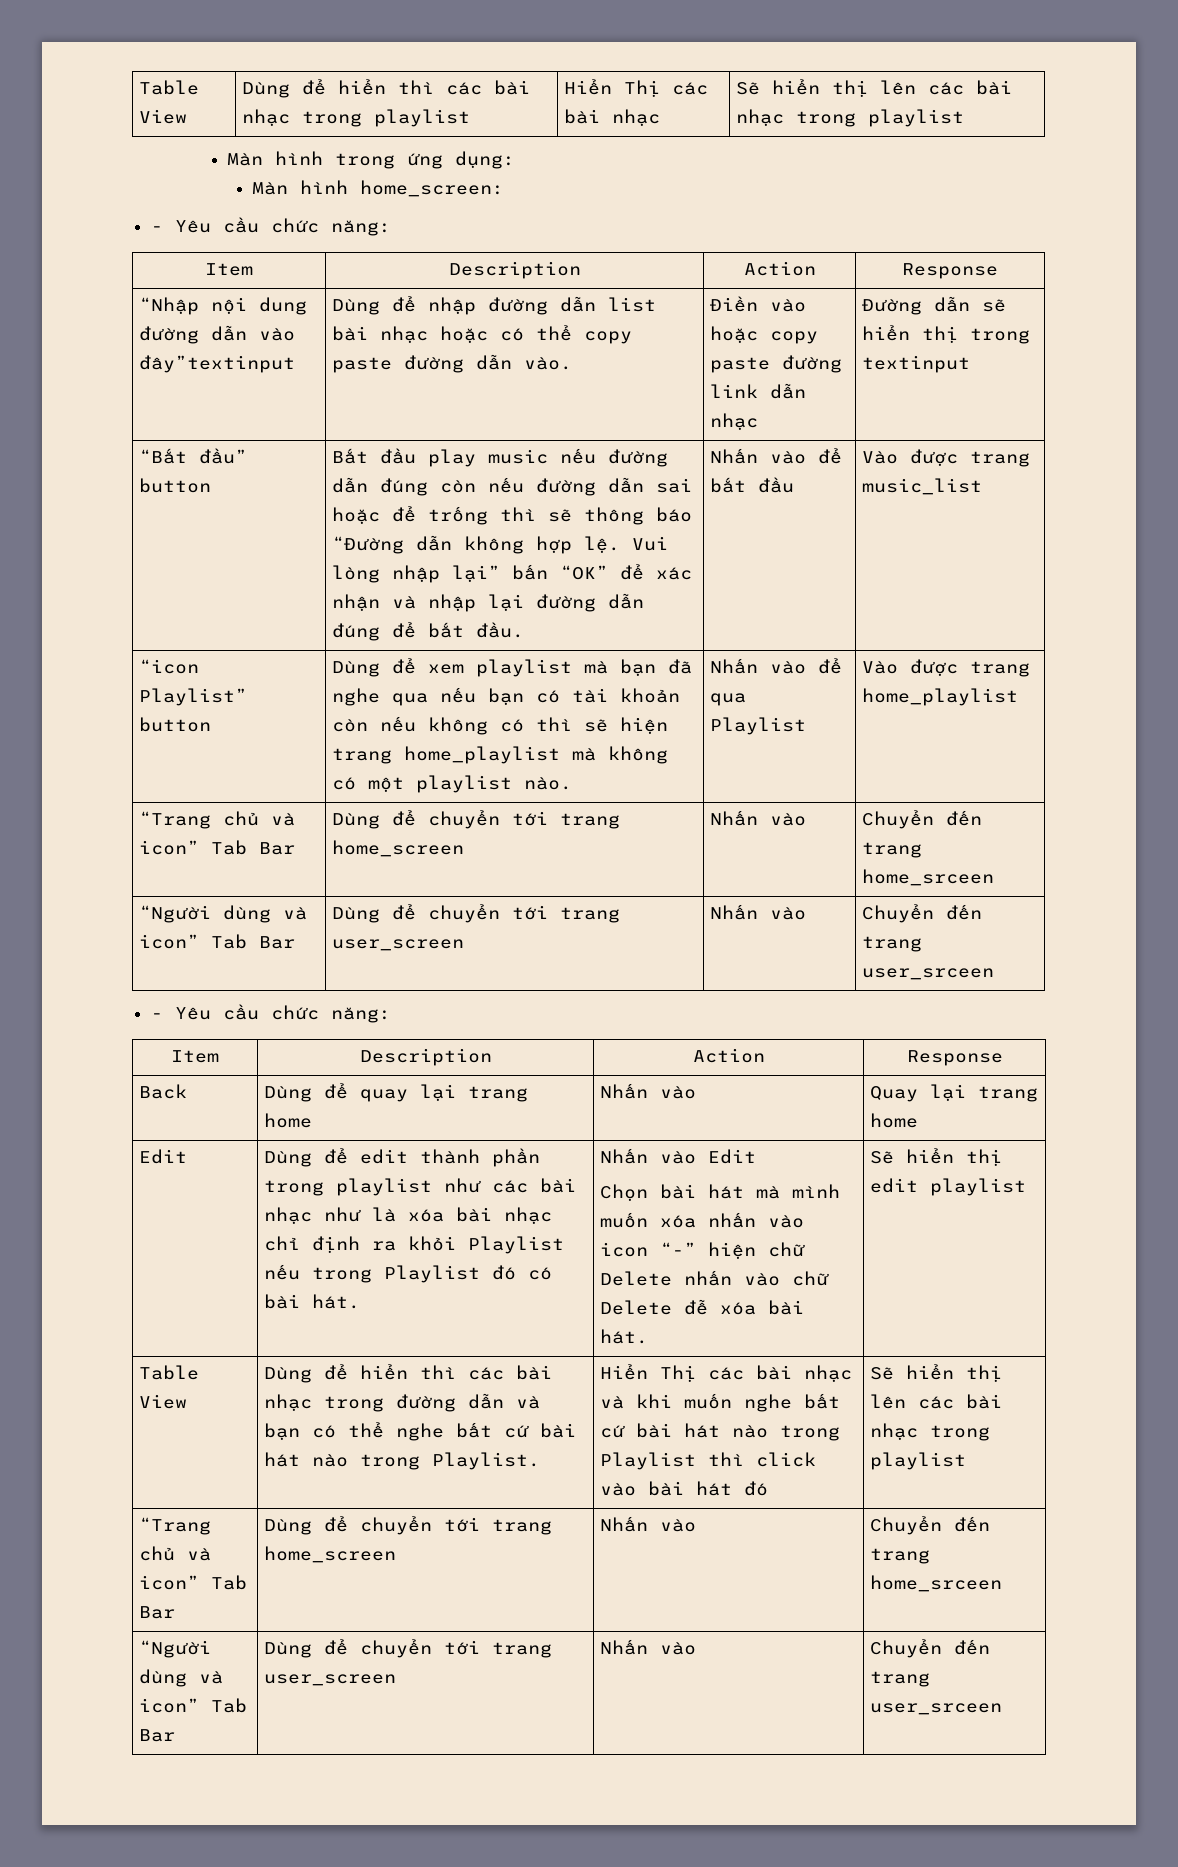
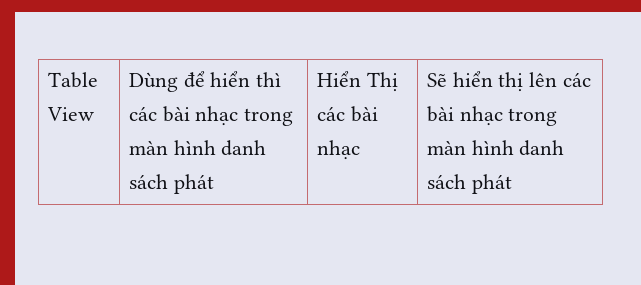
- Table View | Dùng để hiển thì các bài nhạc trong playlist | Hiển Thị các bài nhạc | Sẽ hiển thị lên các bài nhạc trong playlist
- Màn hình trong ứng dụng:
- Màn hình home_screen:
- - Yêu cầu chức năng:
- Item | Description | Action | Response
- “Nhập nội dung đường dẫn vào đây”textinput | Dùng để nhập đường dẫn list bài nhạc hoặc có thể copy paste đường dẫn vào. | Điền vào hoặc copy paste đường link dẫn nhạc | Đường dẫn sẽ hiển thị trong textinput
- “Bắt đầu” button | Bắt đầu play music nếu đường dẫn đúng còn nếu đường dẫn sai hoặc để trống thì sẽ thông báo “Đường dẫn không hợp lệ. Vui lòng nhập lại” bấn “OK” để xác nhận và nhập lại đường dẫn đúng để bắt đầu. | Nhấn vào để bắt đầu | Vào được trang music_list
- “icon Playlist” button | Dùng để xem playlist mà bạn đã nghe qua nếu bạn có tài khoản còn nếu không có thì sẽ hiện trang home_playlist mà không có một playlist nào. | Nhấn vào để qua Playlist | Vào được trang home_playlist
- “Trang chủ và icon” Tab Bar | Dùng để chuyển tới trang home_screen | Nhấn vào | Chuyển đến trang home_srceen
- “Người dùng và icon” Tab Bar | Dùng để chuyển tới trang user_screen | Nhấn vào | Chuyển đến trang user_srceen
- - Yêu cầu chức năng:
- Item | Description | Action | Response
- Back | Dùng để quay lại trang home | Nhấn vào | Quay lại trang home
- Edit | Dùng để edit thành phần trong playlist như các bài nhạc như là xóa bài nhạc chỉ định ra khỏi Playlist nếu trong Playlist đó có bài hát. | Nhấn vào Edit
- Chọn bài hát mà mình muốn xóa nhấn vào icon “-” hiện chữ Delete nhấn vào chữ Delete đễ xóa bài hát. | Sẽ hiển thị edit playlist
- Table View | Dùng để hiển thì các bài nhạc trong đường dẫn và bạn có thể nghe bất cứ bài hát nào trong Playlist. | Hiển Thị các bài nhạc và khi muốn nghe bất cứ bài hát nào trong Playlist thì click vào bài hát đó | Sẽ hiển thị lên các bài nhạc trong playlist
- “Trang chủ và icon” Tab Bar | Dùng để chuyển tới trang home_screen | Nhấn vào | Chuyển đến trang home_srceen
- “Người dùng và icon” Tab Bar | Dùng để chuyển tới trang user_screen | Nhấn vào | Chuyển đến trang user_srceen
+ Table View | Dùng để hiển thì các bài nhạc trong màn hình danh sách phát | Hiển Thị các bài nhạc | Sẽ hiển thị lên các bài nhạc trong màn hình danh sách phát

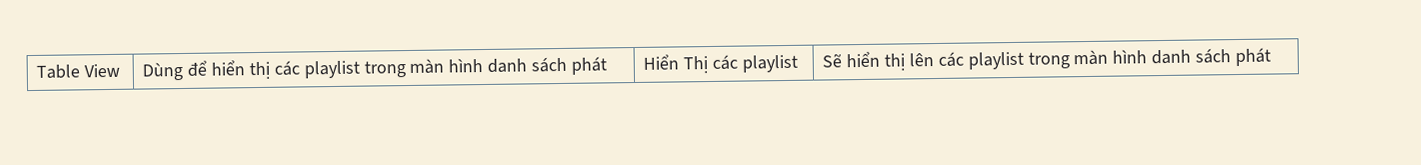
- Table View | Dùng để hiển thì các bài nhạc trong màn hình danh sách phát | Hiển Thị các bài nhạc | Sẽ hiển thị lên các bài nhạc trong màn hình danh sách phát
+ Table View | Dùng để hiển thị các playlist trong màn hình danh sách phát | Hiển Thị các playlist | Sẽ hiển thị lên các playlist trong màn hình danh sách phát

